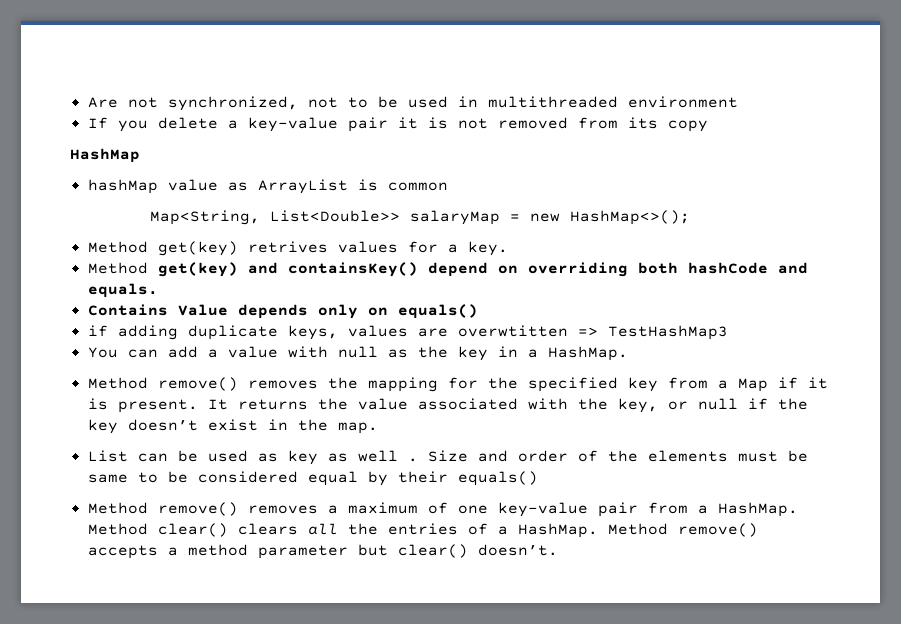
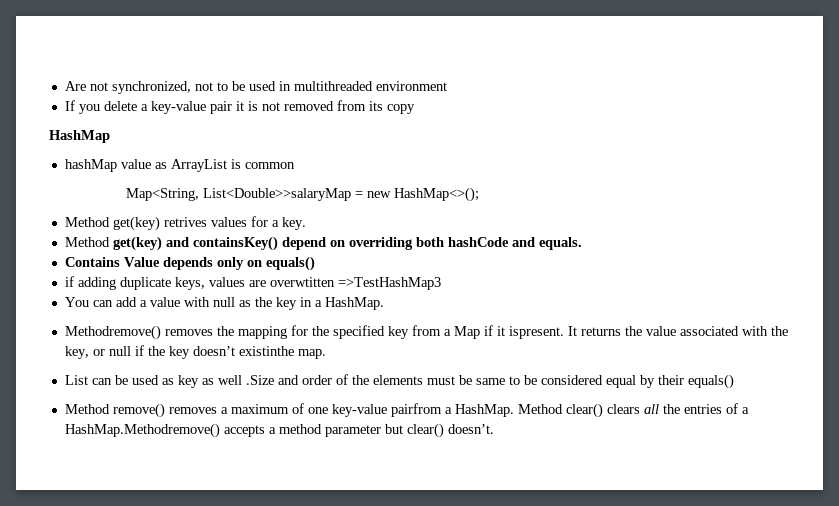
- Map<String, List<Double>> salaryMap = new HashMap<>();
+ Map<String, List<Double>>salaryMap = new HashMap<>();
- if adding duplicate keys, values are overwtitten => TestHashMap3
+ if adding duplicate keys, values are overwtitten =>TestHashMap3
- Method remove() removes the mapping for the specified key from a Map if it is present.
+ Methodremove() removes the mapping for the specified key from a Map if it ispresent.
- It returns the value associated with the key, or null if the key doesn’t exist in the map.
+ It returns the value associated with the key, or null if the key doesn’t existinthe map.
- List can be used as key as well . Size and order of the elements must be same to be considered equal by their equals()
+ List can be used as key as well .Size and order of the elements must be same to be considered equal by their equals()
- Method remove() removes a maximum of one key-value pair from a HashMap.
+ Method remove() removes a maximum of one key-value pairfrom a HashMap.
- Method clear() clears all the entries of a HashMap. Method remove() accepts a method parameter but clear() doesn’t.
+ Method clear() clears all the entries of a HashMap.Methodremove() accepts a method parameter but clear() doesn’t.

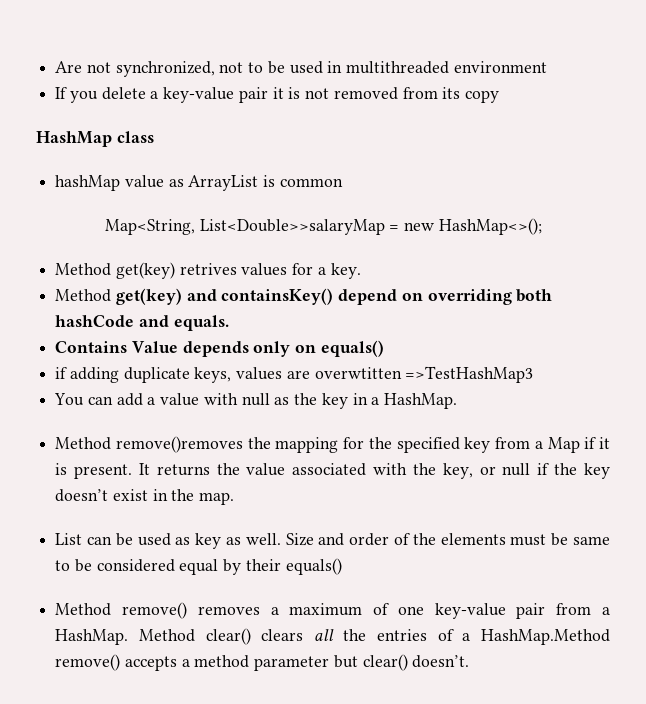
- HashMap
+ HashMap class
- Methodremove() removes the mapping for the specified key from a Map if it ispresent.
+ Method remove()removes the mapping for the specified key from a Map if it is present.
- It returns the value associated with the key, or null if the key doesn’t existinthe map.
+ It returns the value associated with the key, or null if the key doesn’t exist in the map.
- List can be used as key as well .Size and order of the elements must be same to be considered equal by their equals()
+ List can be used as key as well. Size and order of the elements must be same to be considered equal by their equals()
- Method remove() removes a maximum of one key-value pairfrom a HashMap.
+ Method remove() removes a maximum of one key-value pair from a HashMap.
- Method clear() clears all the entries of a HashMap.Methodremove() accepts a method parameter but clear() doesn’t.
+ Method clear() clears all the entries of a HashMap.Method remove() accepts a method parameter but clear() doesn’t.

